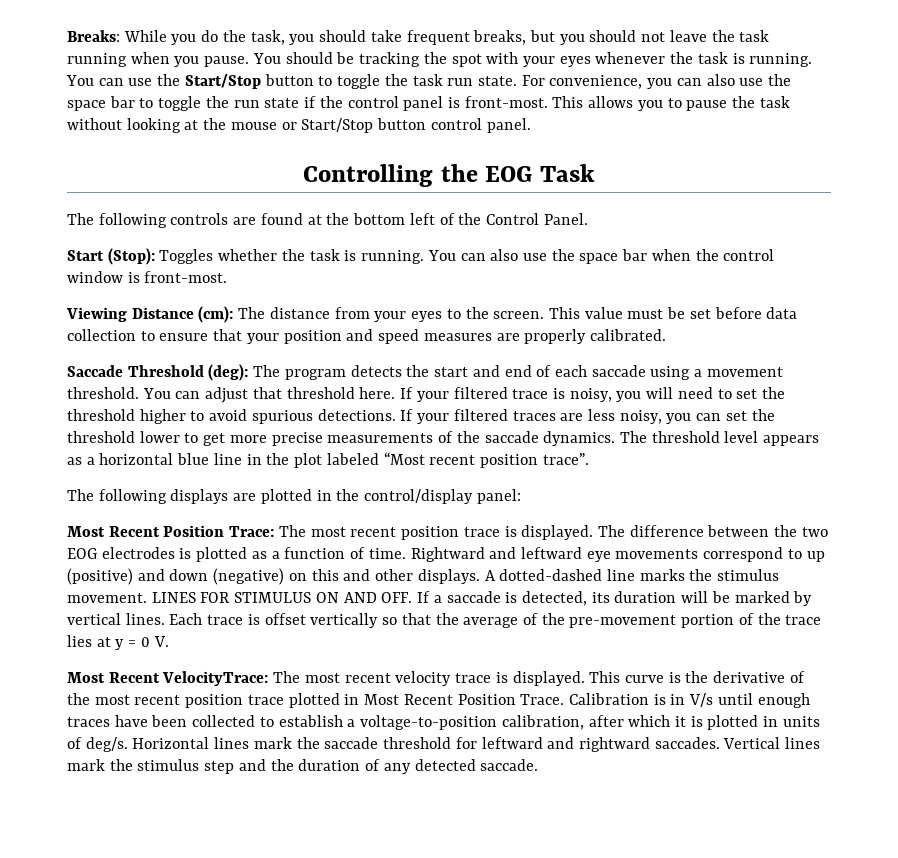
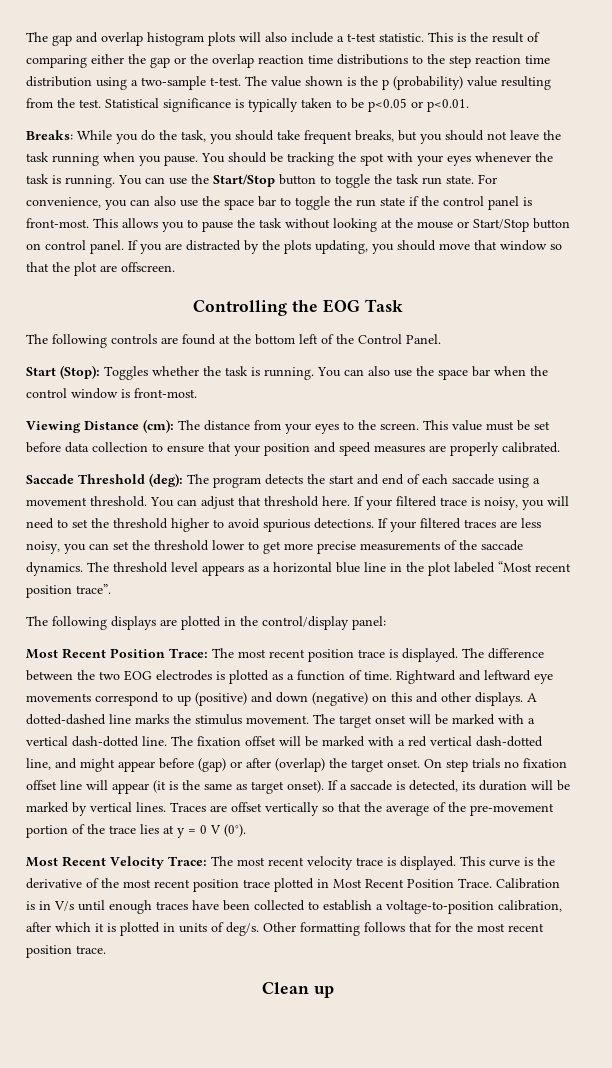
+ The gap and overlap histogram plots will also include a t-test statistic. This is the result of comparing either the gap or the overlap reaction time distributions to the step reaction time distribution using a two-sample t-test. The value shown is the p (probability) value resulting from the test. Statistical significance is typically taken to be p<0.05 or p<0.01.
- This allows you to pause the task without looking at the mouse or Start/Stop button control panel.
+ This allows you to pause the task without looking at the mouse or Start/Stop button on control panel. If you are distracted by the plots updating, you should move that window so that the plot are offscreen.
- LINES FOR STIMULUS ON AND OFF. If a saccade is detected, its duration will be marked by vertical lines.
+ The target onset will be marked with a vertical dash-dotted line. The fixation offset will be marked with a red vertical dash-dotted line, and might appear before (gap) or after (overlap) the target onset. On step trials no fixation offset line will appear (it is the same as target onset). If a saccade is detected, its duration will be marked by vertical lines.
- Each trace is offset vertically so that the average of the pre-movement portion of the trace lies at y = 0 V.
- Most Recent VelocityTrace: The most recent velocity trace is displayed.
+ Traces are offset vertically so that the average of the pre-movement portion of the trace lies at y = 0 V (0°).
+ Most Recent Velocity Trace: The most recent velocity trace is displayed.
- Horizontal lines mark the saccade threshold for leftward and rightward saccades. Vertical lines mark the stimulus step and the duration of any detected saccade.
+ Other formatting follows that for the most recent position trace.
+ Clean up

